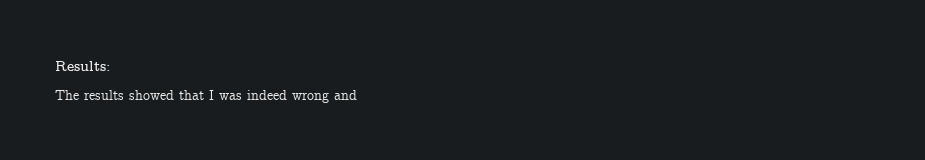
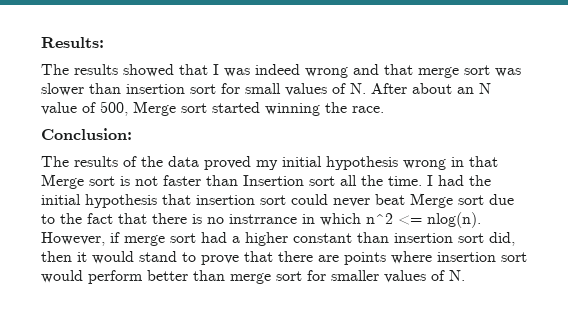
- The results showed that I was indeed wrong and
+ The results showed that I was indeed wrong and that merge sort was slower than insertion sort for small values of N. After about an N value of 500, Merge sort started winning the race.
+ Conclusion:
+ The results of the data proved my initial hypothesis wrong in that Merge sort is not faster than Insertion sort all the time. I had the initial hypothesis that insertion sort could never beat Merge sort due to the fact that there is no instrrance in which n^2 <= nlog(n). However, if merge sort had a higher constant than insertion sort did, then it would stand to prove that there are points where insertion sort would perform better than merge sort for smaller values of N.

